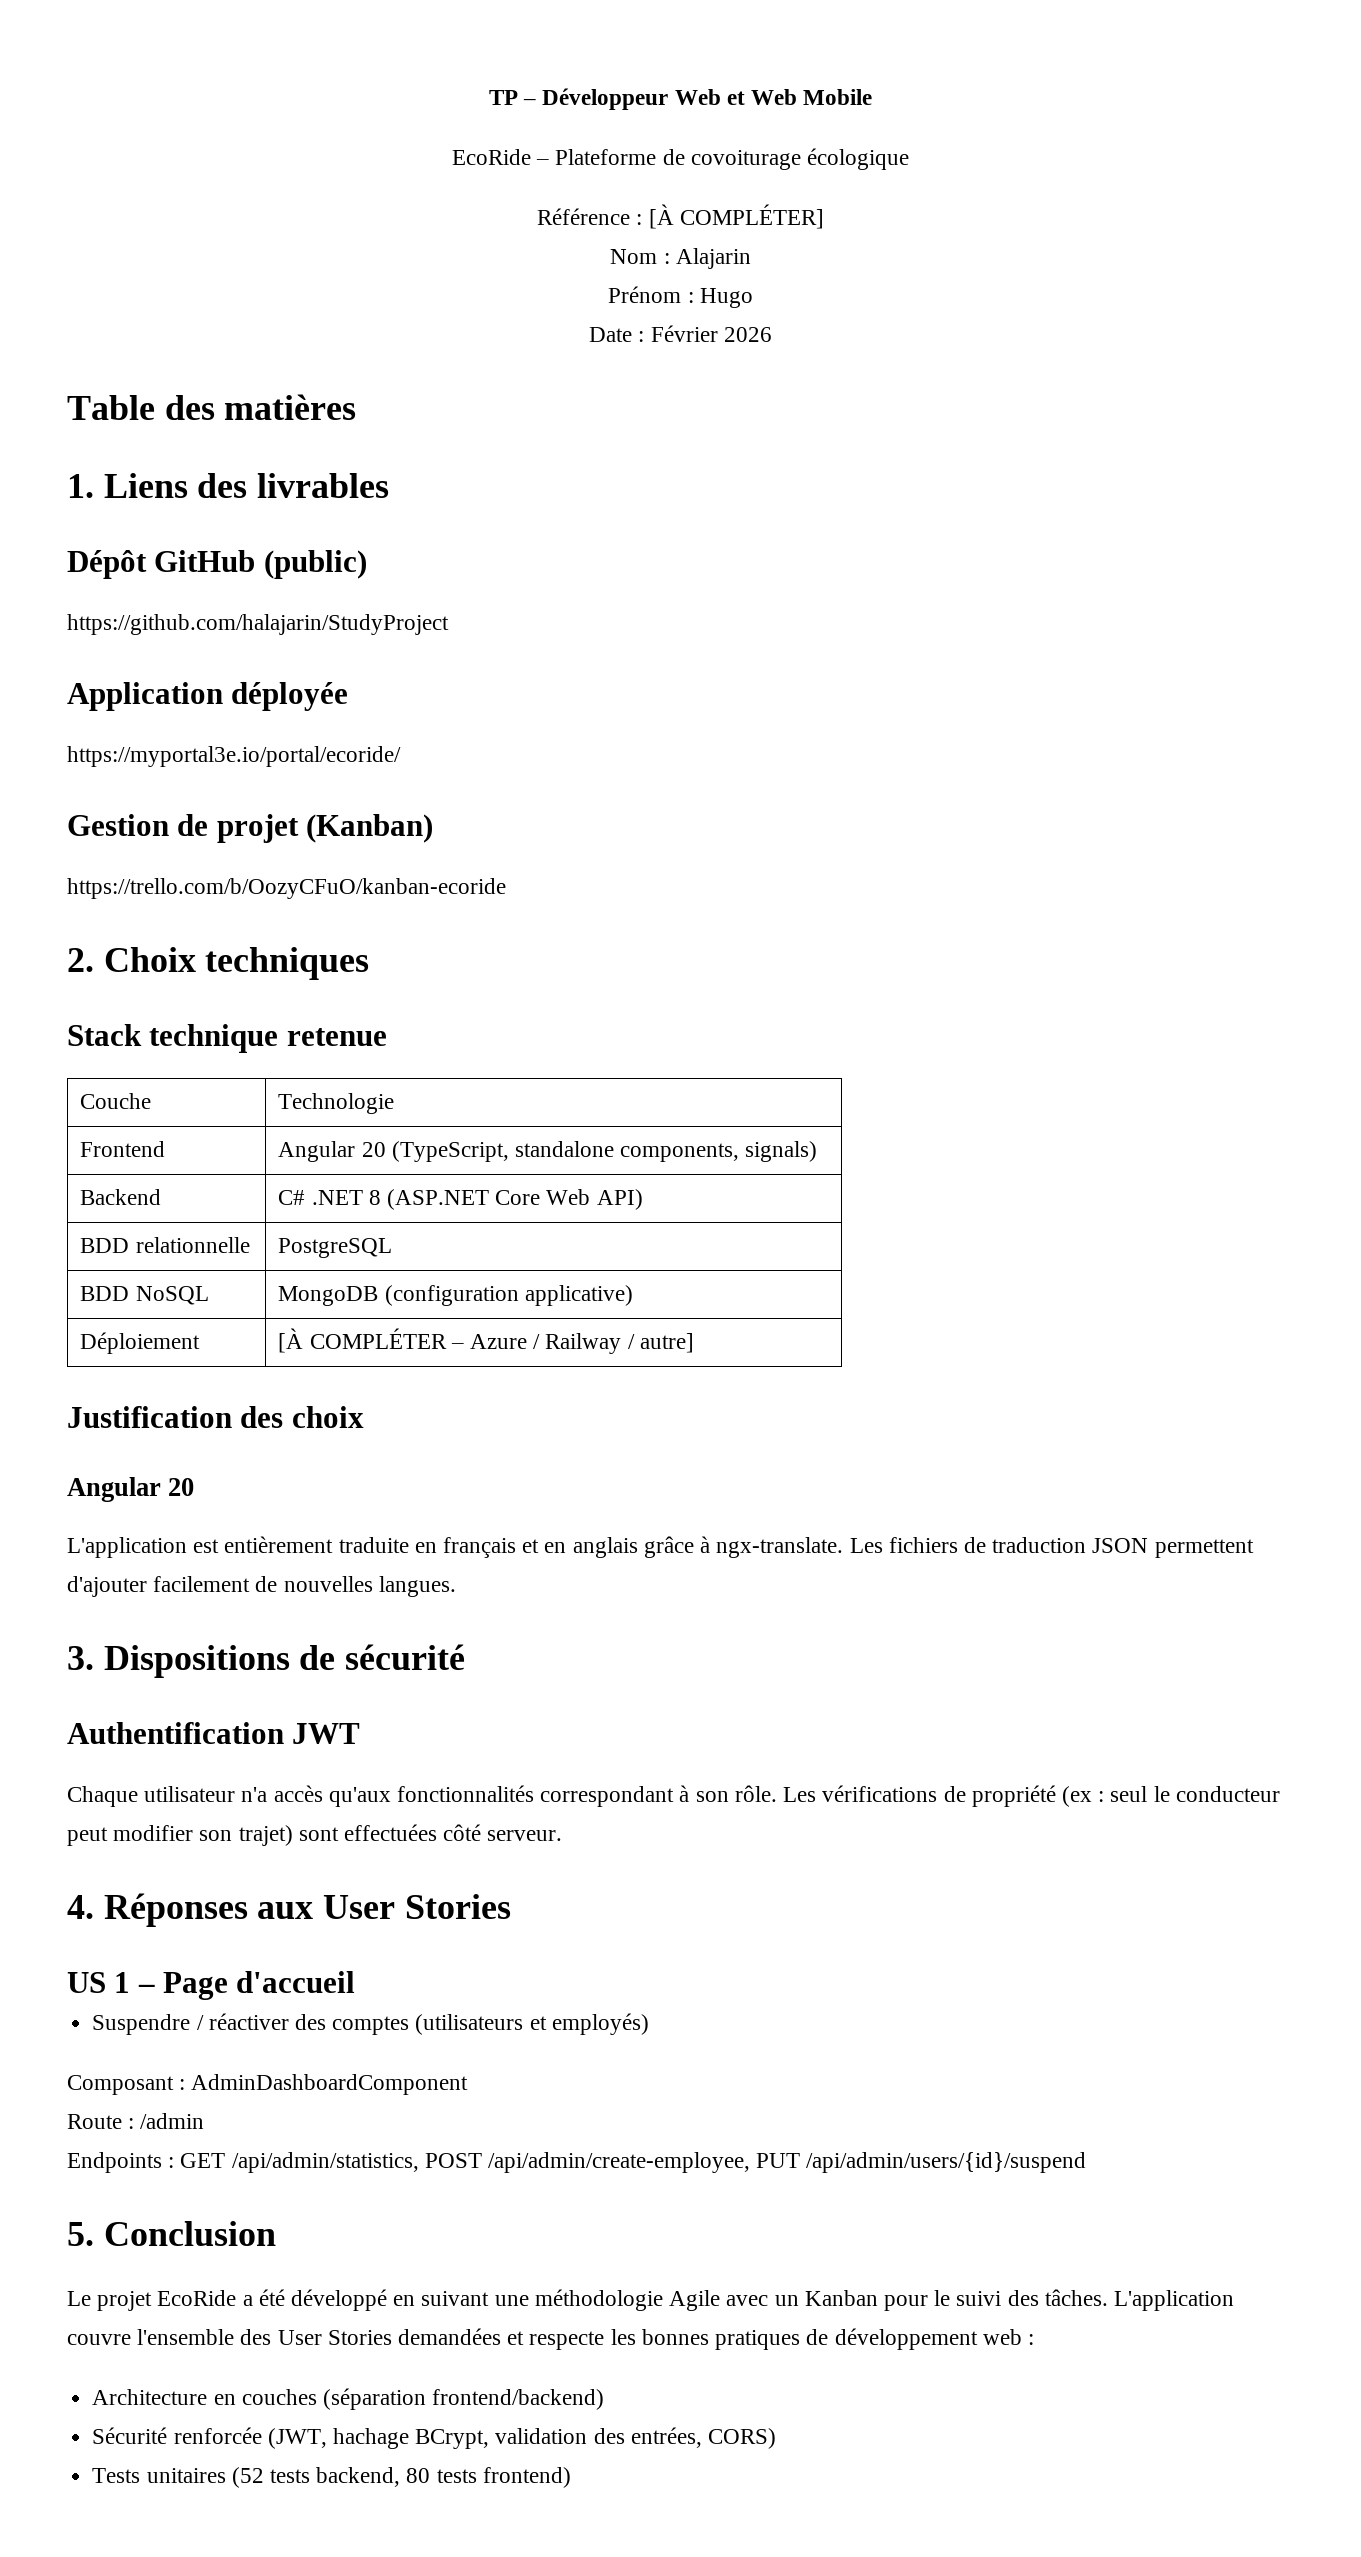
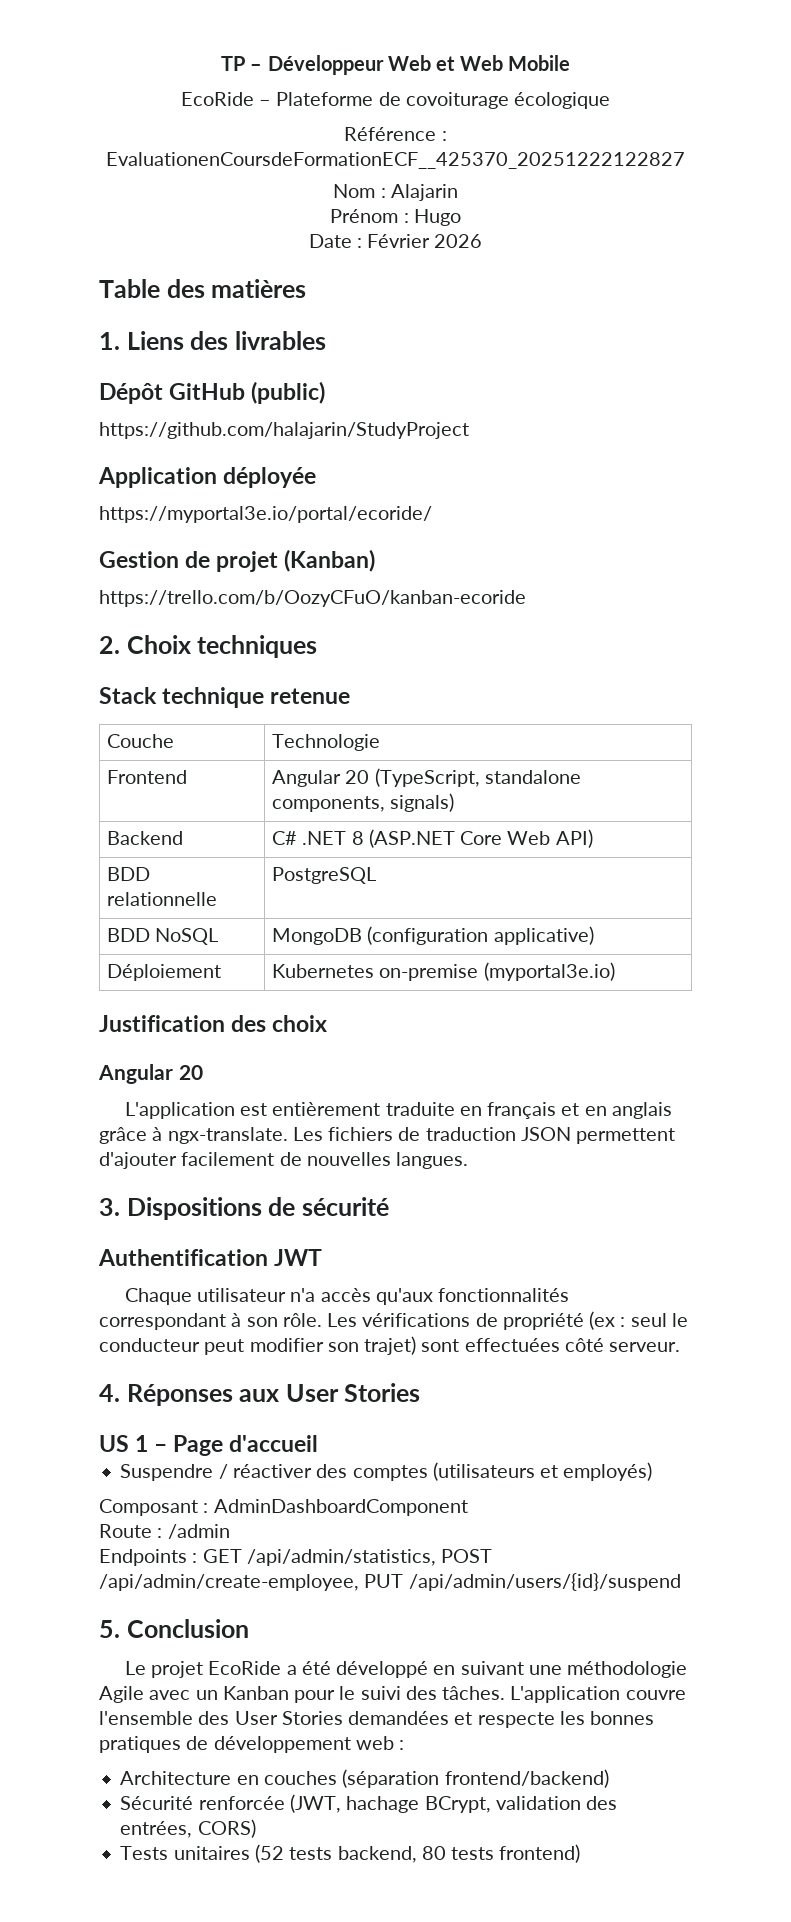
- Référence : [À COMPLÉTER]
+ Référence : EvaluationenCoursdeFormationECF__425370_20251222122827
- Déploiement | [À COMPLÉTER – Azure / Railway / autre]
+ Déploiement | Kubernetes on-premise (myportal3e.io)

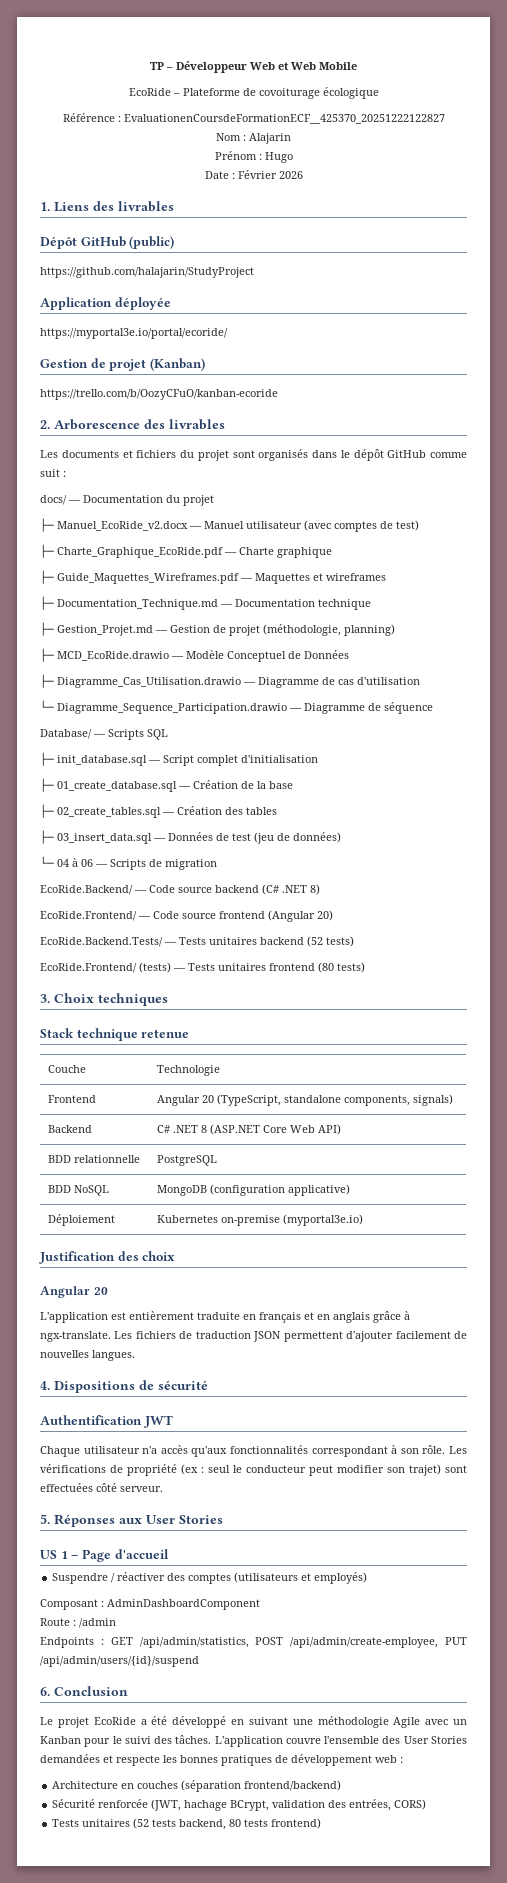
- Table des matières
- 2. Choix techniques
+ 2. Arborescence des livrables
+ Les documents et fichiers du projet sont organisés dans le dépôt GitHub comme suit :
+ docs/ — Documentation du projet
+ ├─ Manuel_EcoRide_v2.docx — Manuel utilisateur (avec comptes de test)
+ ├─ Charte_Graphique_EcoRide.pdf — Charte graphique
+ ├─ Guide_Maquettes_Wireframes.pdf — Maquettes et wireframes
+ ├─ Documentation_Technique.md — Documentation technique
+ ├─ Gestion_Projet.md — Gestion de projet (méthodologie, planning)
+ ├─ MCD_EcoRide.drawio — Modèle Conceptuel de Données
+ ├─ Diagramme_Cas_Utilisation.drawio — Diagramme de cas d'utilisation
+ └─ Diagramme_Sequence_Participation.drawio — Diagramme de séquence
+ Database/ — Scripts SQL
+ ├─ init_database.sql — Script complet d'initialisation
+ ├─ 01_create_database.sql — Création de la base
+ ├─ 02_create_tables.sql — Création des tables
+ ├─ 03_insert_data.sql — Données de test (jeu de données)
+ └─ 04 à 06 — Scripts de migration
+ EcoRide.Backend/ — Code source backend (C# .NET 8)
+ EcoRide.Frontend/ — Code source frontend (Angular 20)
+ EcoRide.Backend.Tests/ — Tests unitaires backend (52 tests)
+ EcoRide.Frontend/ (tests) — Tests unitaires frontend (80 tests)
+ 3. Choix techniques
- 3. Dispositions de sécurité
+ 4. Dispositions de sécurité
- 4. Réponses aux User Stories
+ 5. Réponses aux User Stories
- 5. Conclusion
+ 6. Conclusion

